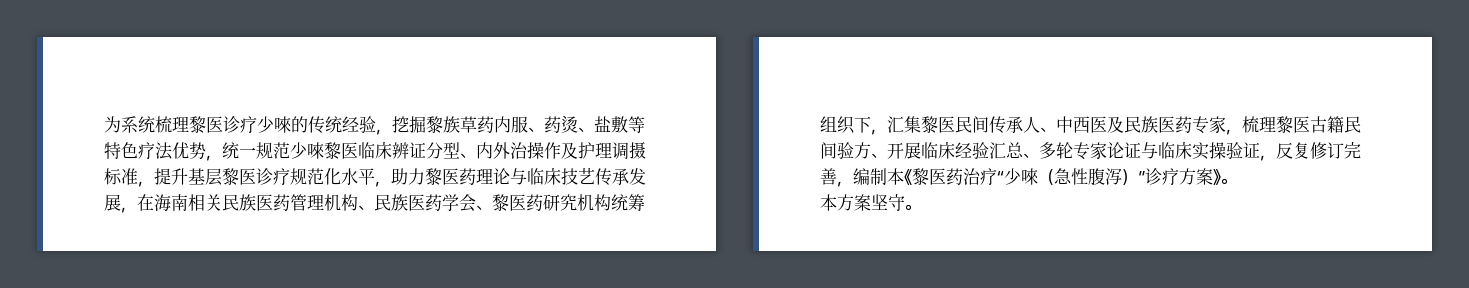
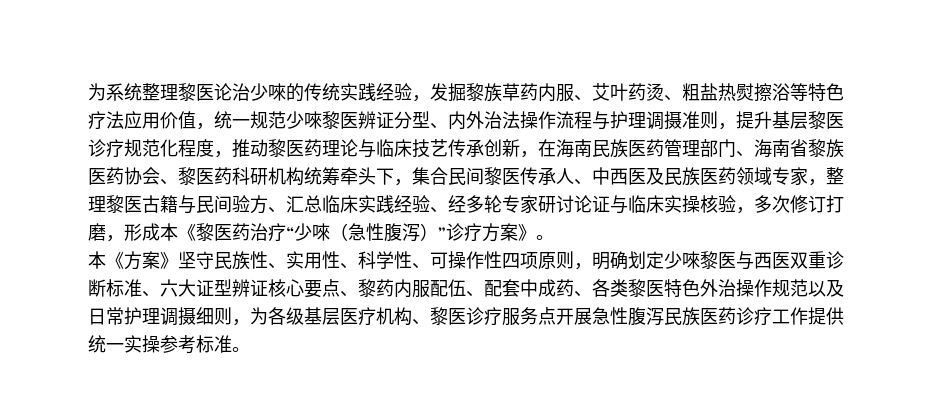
- 为系统梳理黎医诊疗少唻的传统经验，挖掘黎族草药内服、药烫、盐敷等特色疗法优势，统一规范少唻黎医临床辨证分型、内外治操作及护理调摄标准，提升基层黎医诊疗规范化水平，助力黎医药理论与临床技艺传承发展，在海南相关民族医药管理机构、民族医药学会、黎医药研究机构统筹组织下，汇集黎医民间传承人、中西医及民族医药专家，梳理黎医古籍民间验方、开展临床经验汇总、多轮专家论证与临床实操验证，反复修订完善，编制本《黎医药治疗“少唻（急性腹泻）”诊疗方案》。
+ 为系统整理黎医论治少唻的传统实践经验，发掘黎族草药内服、艾叶药烫、粗盐热熨擦浴等特色疗法应用价值，统一规范少唻黎医辨证分型、内外治法操作流程与护理调摄准则，提升基层黎医诊疗规范化程度，推动黎医药理论与临床技艺传承创新，在海南民族医药管理部门、海南省黎族医药协会、黎医药科研机构统筹牵头下，集合民间黎医传承人、中西医及民族医药领域专家，整理黎医古籍与民间验方、汇总临床实践经验、经多轮专家研讨论证与临床实操核验，多次修订打磨，形成本《黎医药治疗“少唻（急性腹泻）”诊疗方案》。
- 本方案坚守。
+ 本《方案》坚守民族性、实用性、科学性、可操作性四项原则，明确划定少唻黎医与西医双重诊断标准、六大证型辨证核心要点、黎药内服配伍、配套中成药、各类黎医特色外治操作规范以及日常护理调摄细则，为各级基层医疗机构、黎医诊疗服务点开展急性腹泻民族医药诊疗工作提供统一实操参考标准。

